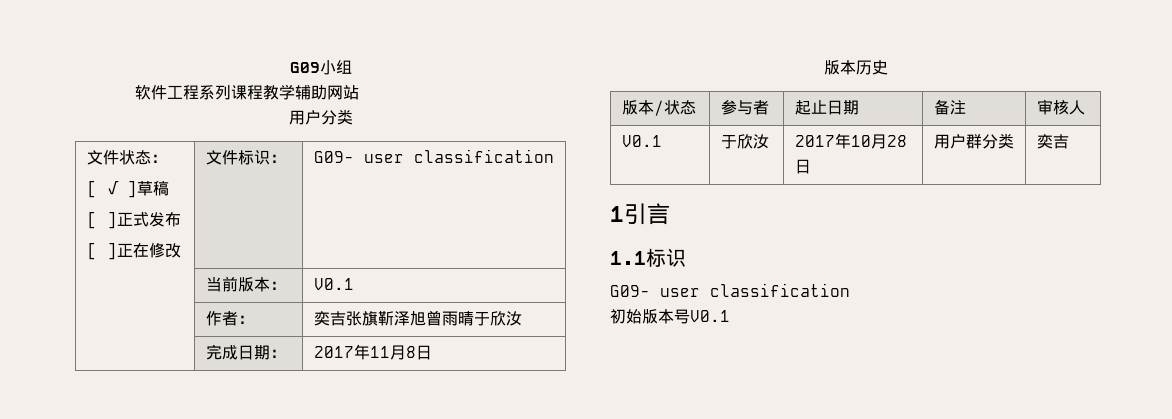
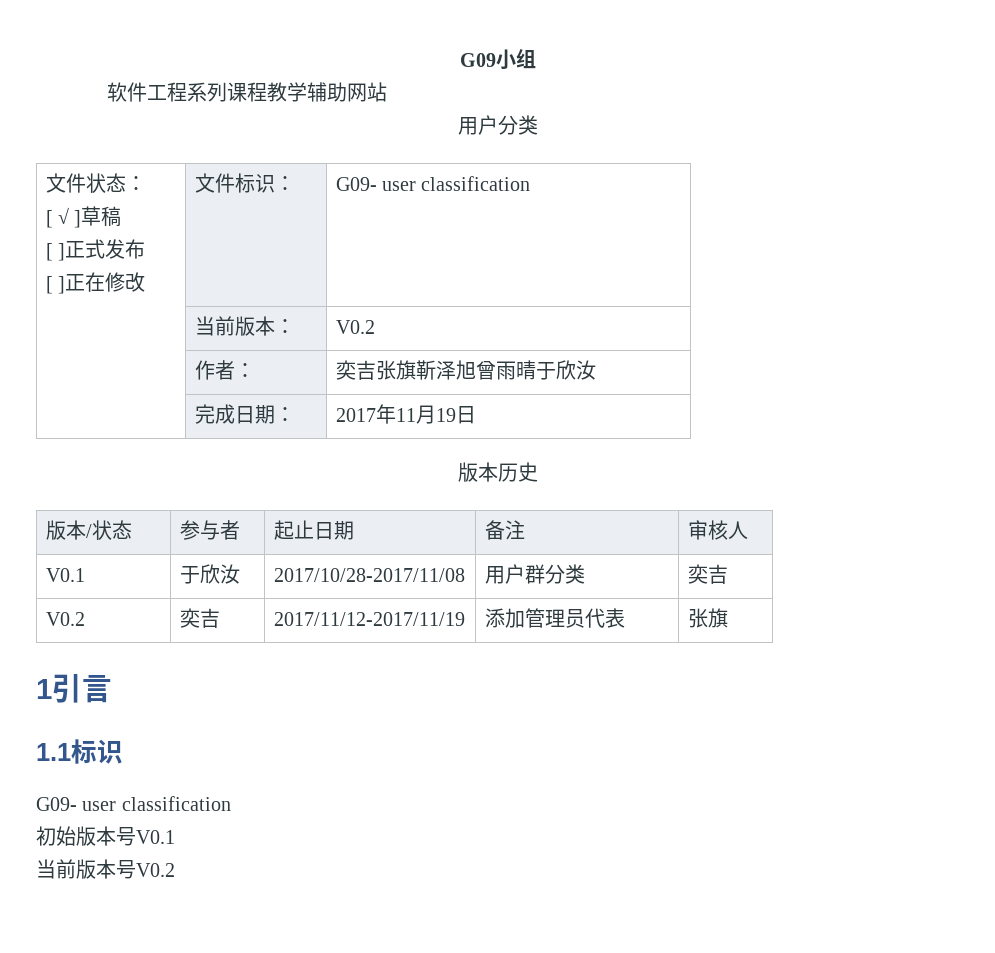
- | 当前版本： | V0.1
+ | 当前版本： | V0.2
- | 完成日期： | 2017年11月8日
+ | 完成日期： | 2017年11月19日
- V0.1 | 于欣汝 | 2017年10月28日 | 用户群分类 | 奕吉
+ V0.1 | 于欣汝 | 2017/10/28-2017/11/08 | 用户群分类 | 奕吉
+ V0.2 | 奕吉 | 2017/11/12-2017/11/19 | 添加管理员代表 | 张旗
+ 当前版本号V0.2

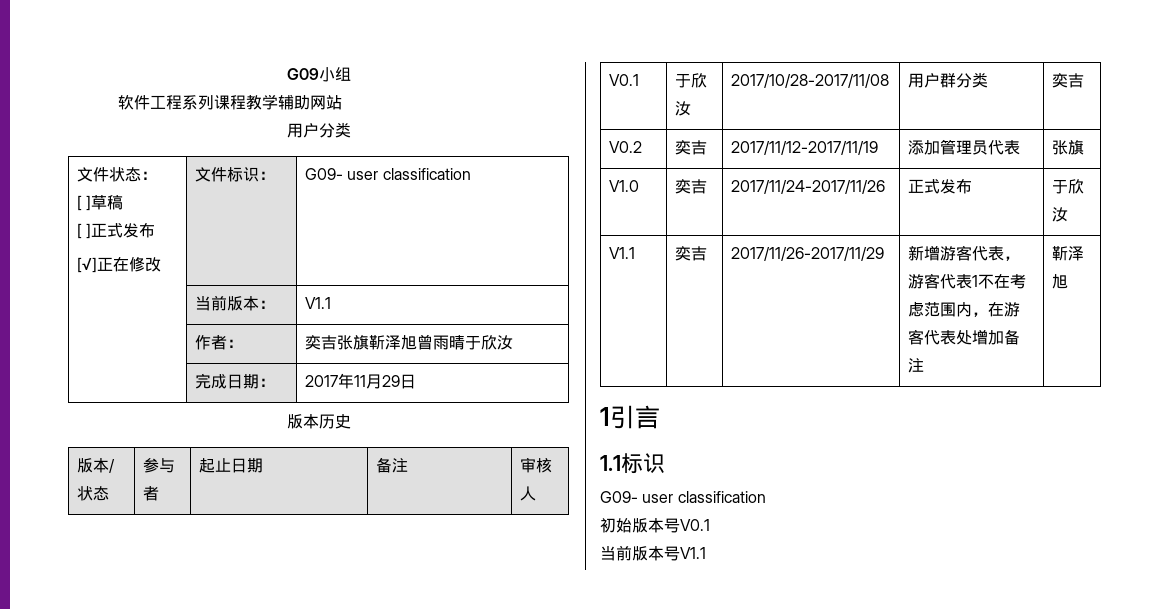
  文件状态：
- [ √ ]草稿
+ [ ]草稿
  [ ]正式发布
- [ ]正在修改 | 文件标识： | G09- user classification
+ [√]正在修改 | 文件标识： | G09- user classification
- | 当前版本： | V0.2
+ | 当前版本： | V1.1
- | 完成日期： | 2017年11月19日
+ | 完成日期： | 2017年11月29日
+ V1.0 | 奕吉 | 2017/11/24-2017/11/26 | 正式发布 | 于欣汝
+ V1.1 | 奕吉 | 2017/11/26-2017/11/29 | 新增游客代表，游客代表1不在考虑范围内，在游客代表处增加备注 | 靳泽旭
- 当前版本号V0.2
+ 当前版本号V1.1

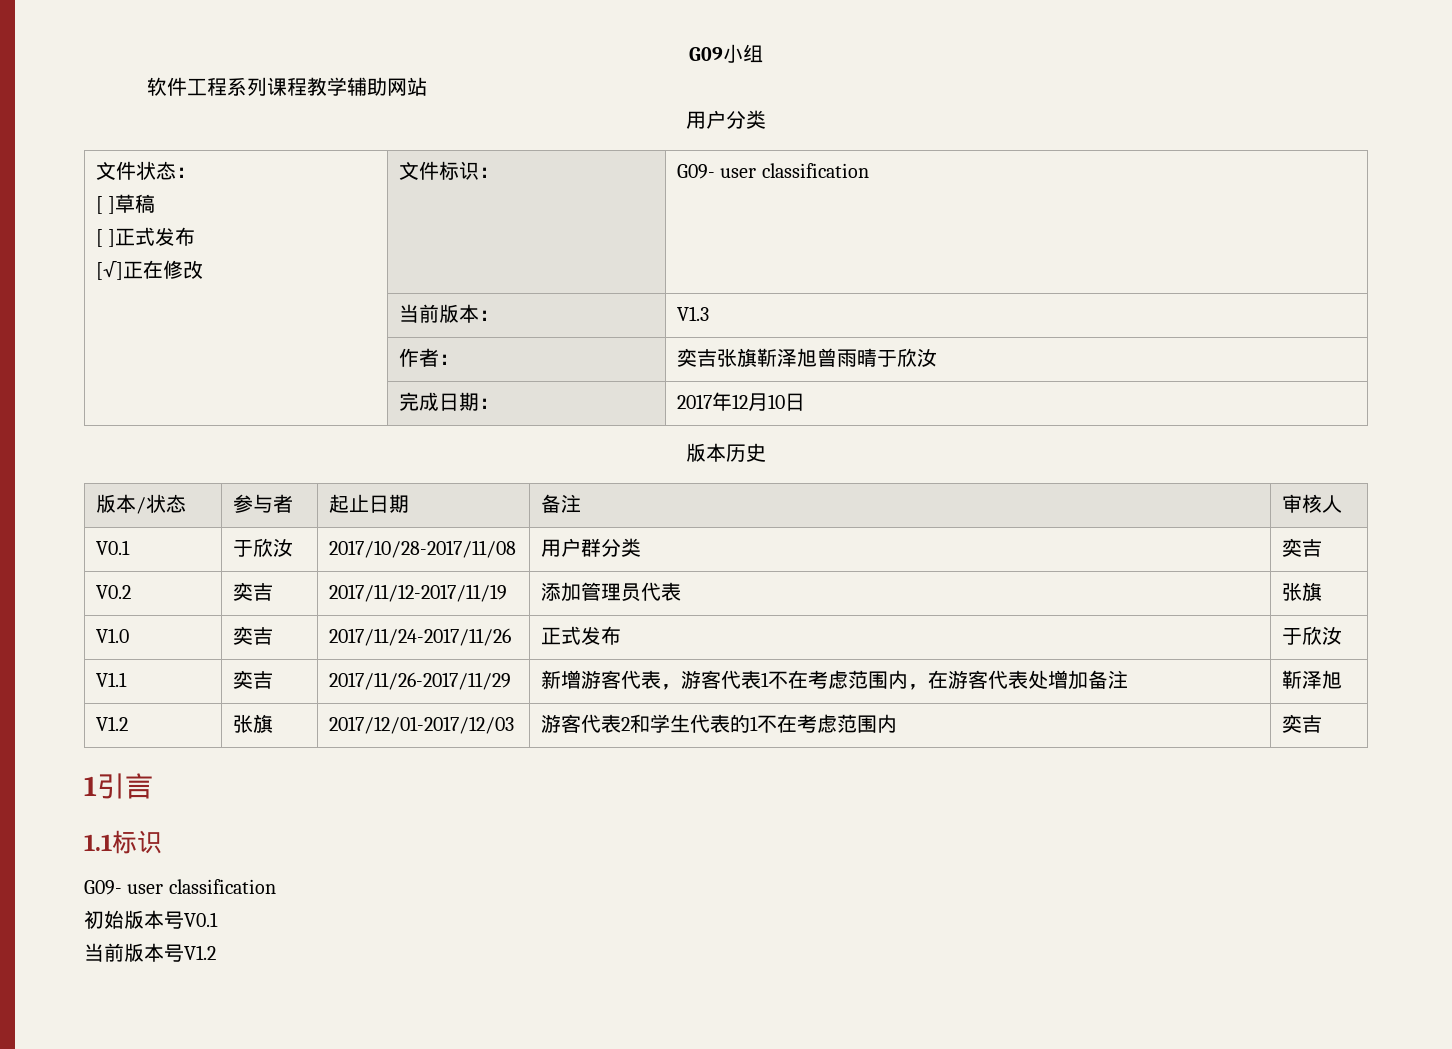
- | 当前版本： | V1.1
+ | 当前版本： | V1.3
- | 完成日期： | 2017年11月29日
+ | 完成日期： | 2017年12月10日
+ V1.2 | 张旗 | 2017/12/01-2017/12/03 | 游客代表2和学生代表的1不在考虑范围内 | 奕吉
- 当前版本号V1.1
+ 当前版本号V1.2

